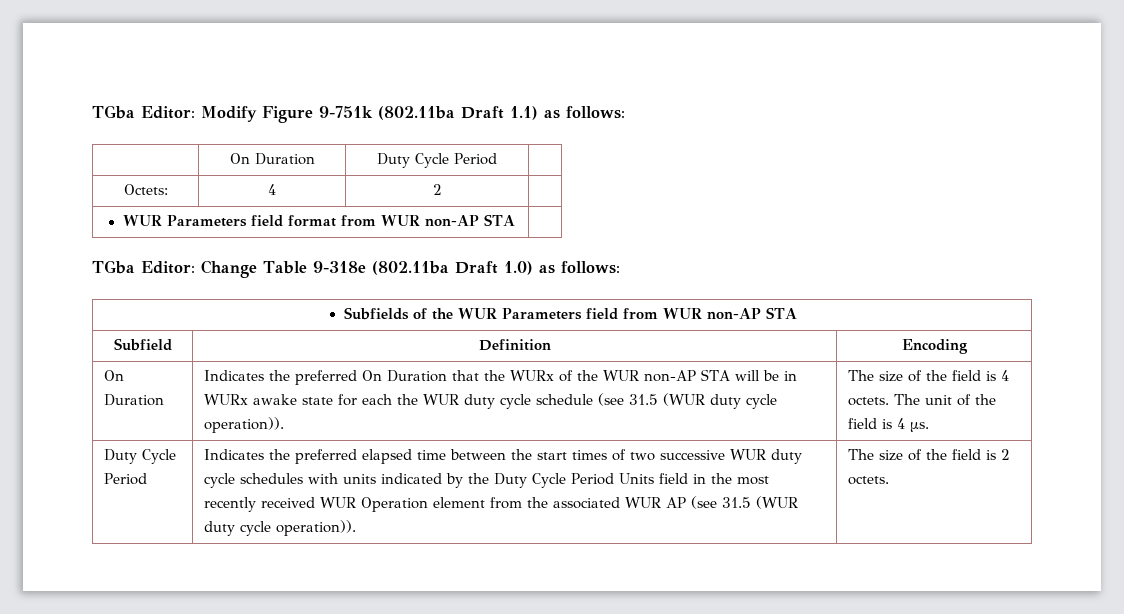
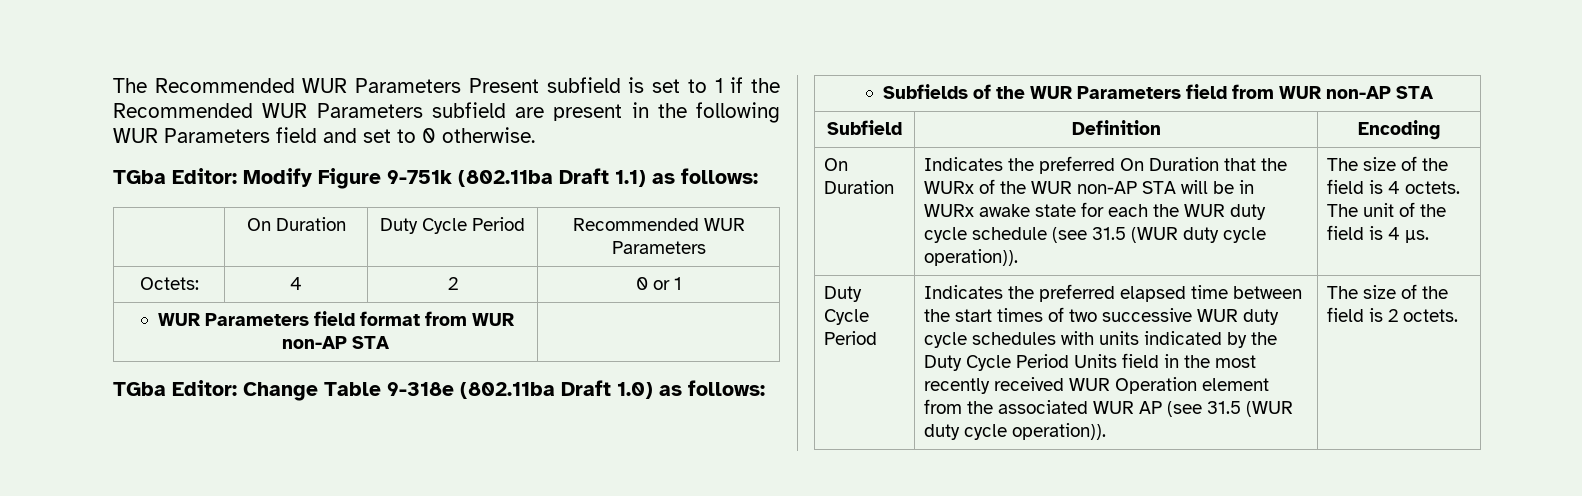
+ The Recommended WUR Parameters Present subfield is set to 1 if the Recommended WUR Parameters subfield are present in the following WUR Parameters field and set to 0 otherwise.
- | On Duration | Duty Cycle Period |
+ | On Duration | Duty Cycle Period | Recommended WUR Parameters
- Octets: | 4 | 2 |
+ Octets: | 4 | 2 | 0 or 1

